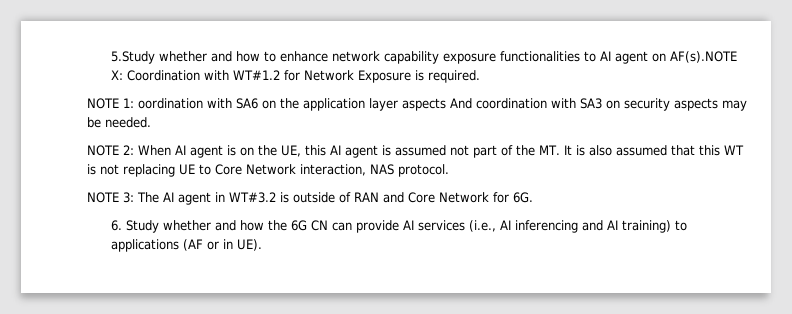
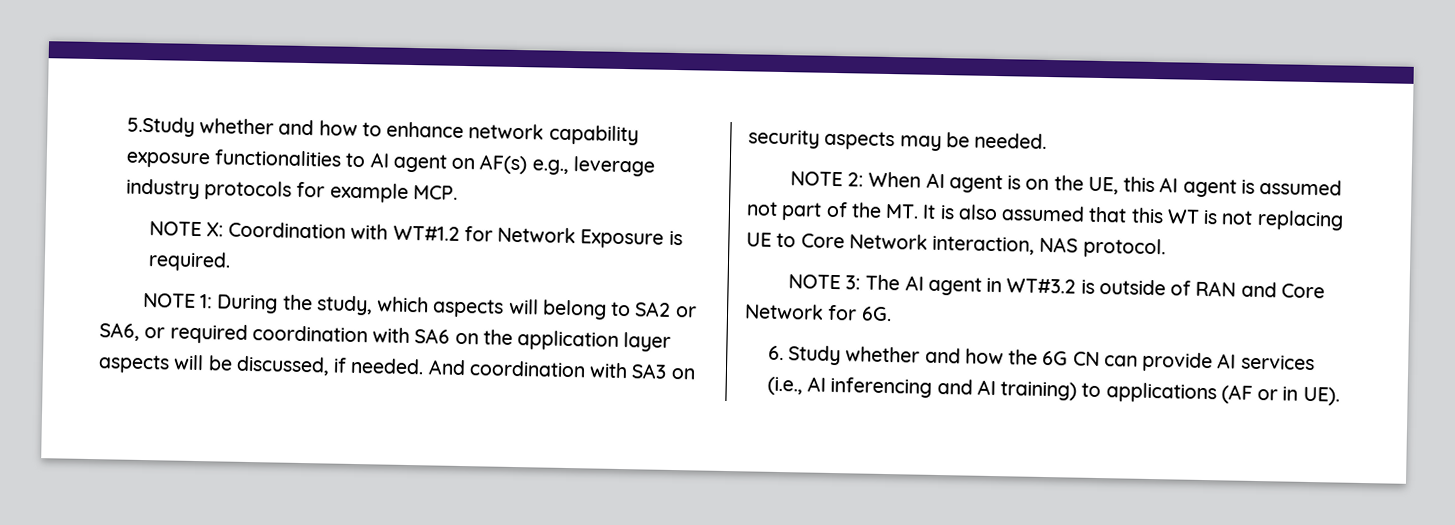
- 5.Study whether and how to enhance network capability exposure functionalities to AI agent on AF(s).NOTE X: Coordination with WT#1.2 for Network Exposure is required.
+ 5.Study whether and how to enhance network capability exposure functionalities to AI agent on AF(s) e.g., leverage industry protocols for example MCP.
+ NOTE X: Coordination with WT#1.2 for Network Exposure is required.
- NOTE 1: oordination with SA6 on the application layer aspects And coordination with SA3 on security aspects may be needed.
+ NOTE 1: During the study, which aspects will belong to SA2 or SA6, or required coordination with SA6 on the application layer aspects will be discussed, if needed. And coordination with SA3 on security aspects may be needed.

